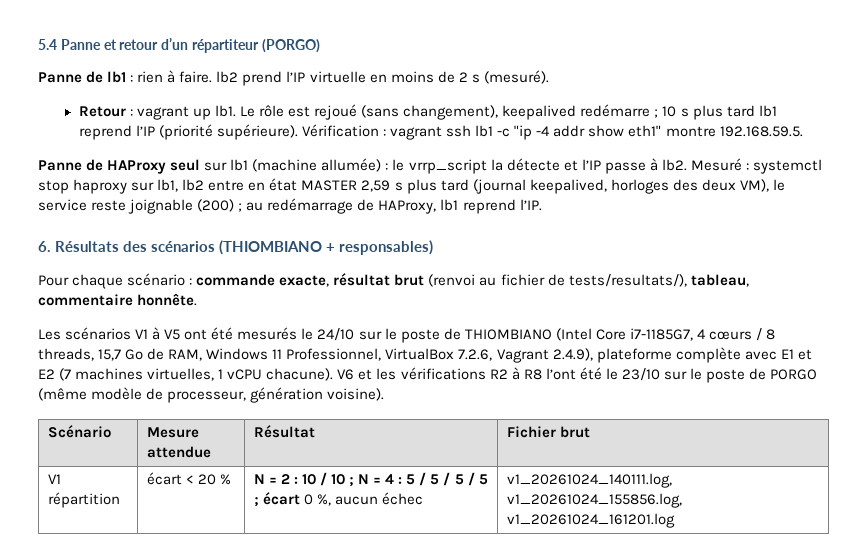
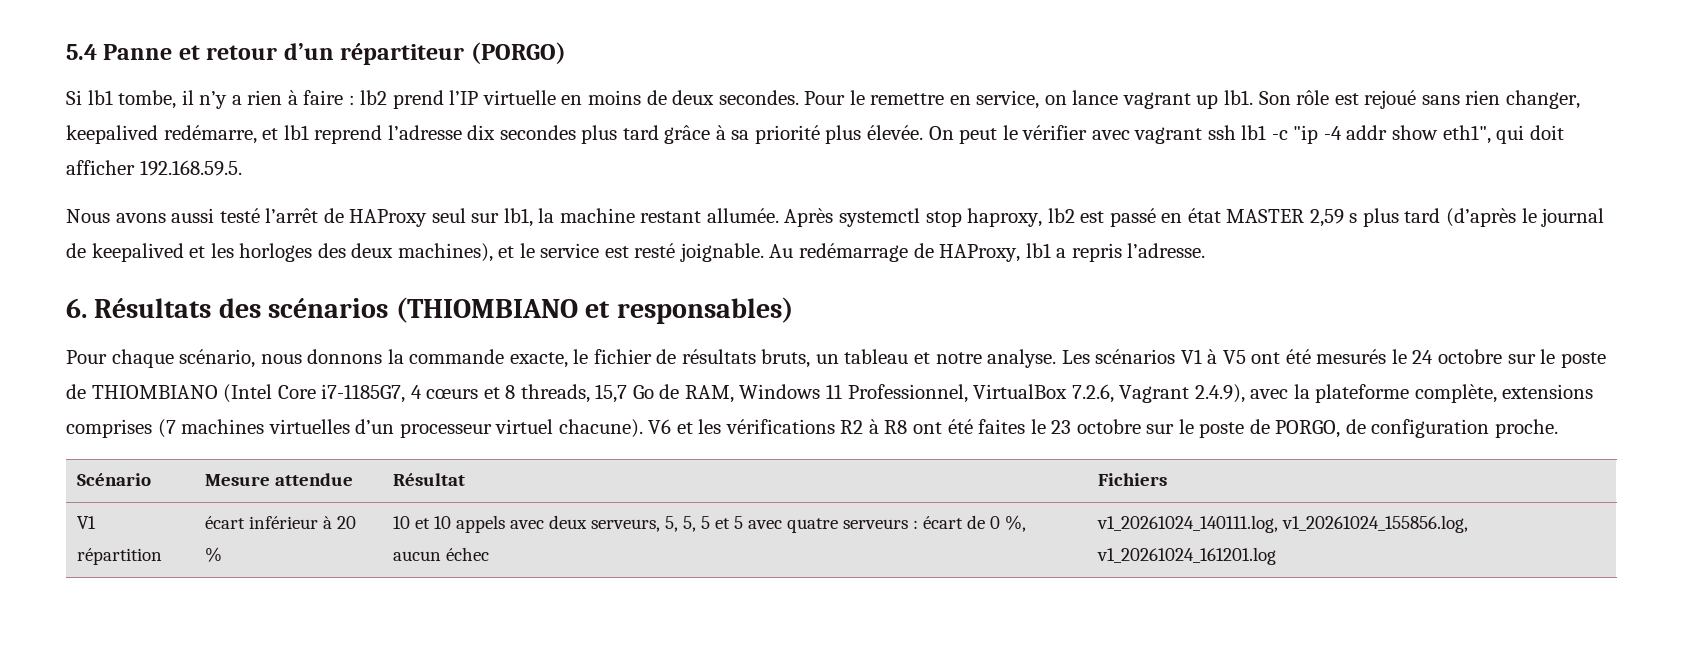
- Panne de lb1 : rien à faire. lb2 prend l’IP virtuelle en moins de 2 s (mesuré).
- Retour : vagrant up lb1.
+ Si lb1 tombe, il n’y a rien à faire : lb2 prend l’IP virtuelle en moins de deux secondes. Pour le remettre en service, on lance vagrant up lb1.
- Le rôle est rejoué (sans changement), keepalived redémarre ; 10 s plus tard lb1 reprend l’IP (priorité supérieure). Vérification : vagrant ssh lb1 -c "ip -4 addr show eth1" montre 192.168.59.5.
- Panne de HAProxy seul sur lb1 (machine allumée) : le vrrp_script la détecte et l’IP passe à lb2. Mesuré : systemctl stop haproxy sur lb1, lb2 entre en état MASTER 2,59 s plus tard (journal keepalived, horloges des deux VM), le service reste joignable (200) ; au redémarrage de HAProxy, lb1 reprend l’IP.
+ Son rôle est rejoué sans rien changer, keepalived redémarre, et lb1 reprend l’adresse dix secondes plus tard grâce à sa priorité plus élevée. On peut le vérifier avec vagrant ssh lb1 -c "ip -4 addr show eth1", qui doit afficher 192.168.59.5.
+ Nous avons aussi testé l’arrêt de HAProxy seul sur lb1, la machine restant allumée. Après systemctl stop haproxy, lb2 est passé en état MASTER 2,59 s plus tard (d’après le journal de keepalived et les horloges des deux machines), et le service est resté joignable. Au redémarrage de HAProxy, lb1 a repris l’adresse.
- 6. Résultats des scénarios (THIOMBIANO + responsables)
+ 6. Résultats des scénarios (THIOMBIANO et responsables)
- Pour chaque scénario : commande exacte, résultat brut (renvoi au fichier de tests/resultats/), tableau, commentaire honnête.
- Les scénarios V1 à V5 ont été mesurés le 24/10 sur le poste de THIOMBIANO (Intel Core i7-1185G7, 4 cœurs / 8 threads, 15,7 Go de RAM, Windows 11 Professionnel, VirtualBox 7.2.6, Vagrant 2.4.9), plateforme complète avec E1 et E2 (7 machines virtuelles, 1 vCPU chacune).
+ Pour chaque scénario, nous donnons la commande exacte, le fichier de résultats bruts, un tableau et notre analyse. Les scénarios V1 à V5 ont été mesurés le 24 octobre sur le poste de THIOMBIANO (Intel Core i7-1185G7, 4 cœurs et 8 threads, 15,7 Go de RAM, Windows 11 Professionnel, VirtualBox 7.2.6, Vagrant 2.4.9), avec la plateforme complète, extensions comprises (7 machines virtuelles d’un processeur virtuel chacune).
- V6 et les vérifications R2 à R8 l’ont été le 23/10 sur le poste de PORGO (même modèle de processeur, génération voisine).
+ V6 et les vérifications R2 à R8 ont été faites le 23 octobre sur le poste de PORGO, de configuration proche.
- Scénario | Mesure attendue | Résultat | Fichier brut
+ Scénario | Mesure attendue | Résultat | Fichiers
- V1 répartition | écart < 20 % | N = 2 : 10 / 10 ; N = 4 : 5 / 5 / 5 / 5 ; écart 0 %, aucun échec | v1_20261024_140111.log, v1_20261024_155856.log, v1_20261024_161201.log
+ V1 répartition | écart inférieur à 20 % | 10 et 10 appels avec deux serveurs, 5, 5, 5 et 5 avec quatre serveurs : écart de 0 %, aucun échec | v1_20261024_140111.log, v1_20261024_155856.log, v1_20261024_161201.log

